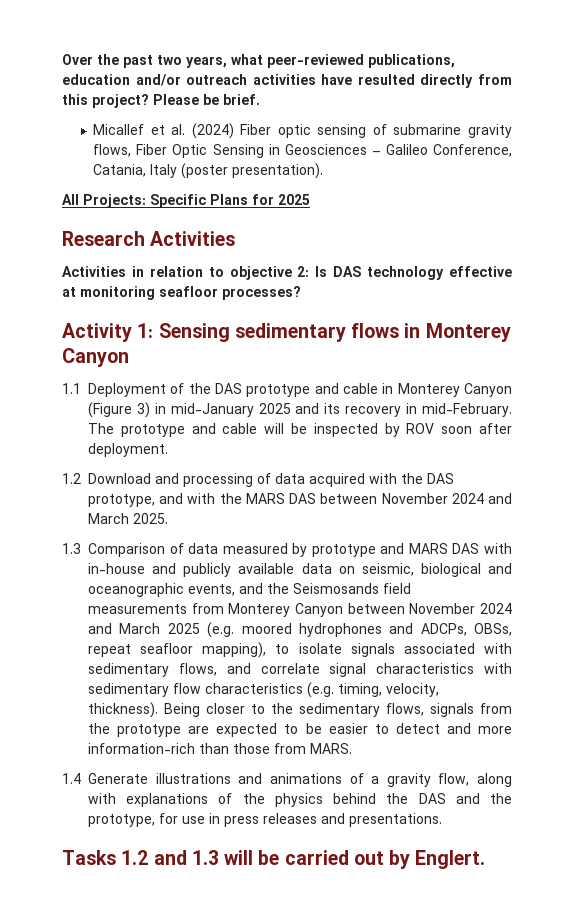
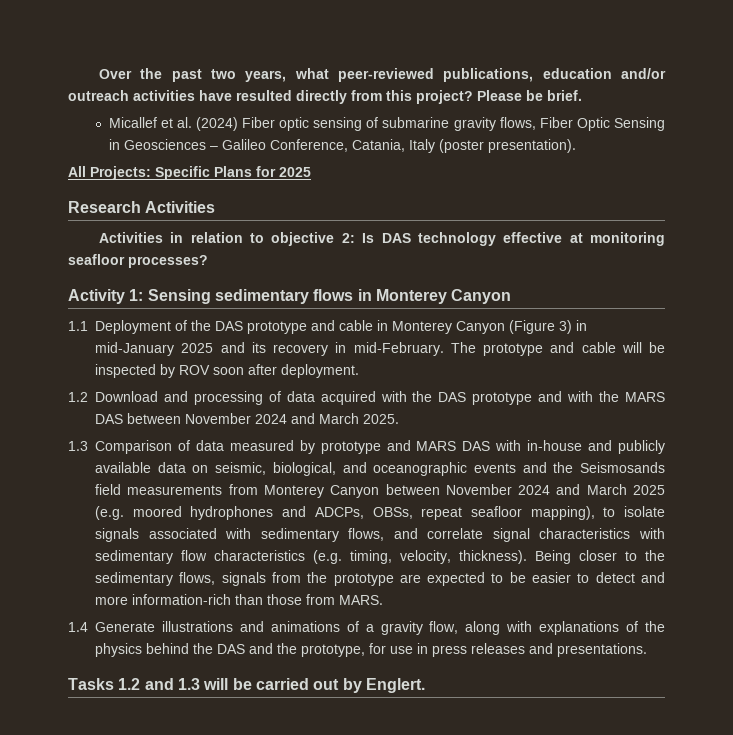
- 1.2 Download and processing of data acquired with the DAS prototype, and with the MARS DAS between November 2024 and March 2025.
+ 1.2 Download and processing of data acquired with the DAS prototype and with the MARS DAS between November 2024 and March 2025.
- 1.3 Comparison of data measured by prototype and MARS DAS with in-house and publicly available data on seismic, biological and oceanographic events, and the Seismosands field measurements from Monterey Canyon between November 2024 and March 2025 (e.g. moored hydrophones and ADCPs, OBSs, repeat seafloor mapping), to isolate signals associated with sedimentary flows, and correlate signal characteristics with sedimentary flow characteristics (e.g. timing, velocity, thickness).
+ 1.3 Comparison of data measured by prototype and MARS DAS with in-house and publicly available data on seismic, biological, and oceanographic events and the Seismosands field measurements from Monterey Canyon between November 2024 and March 2025 (e.g. moored hydrophones and ADCPs, OBSs, repeat seafloor mapping), to isolate signals associated with sedimentary flows, and correlate signal characteristics with sedimentary flow characteristics (e.g. timing, velocity, thickness).

